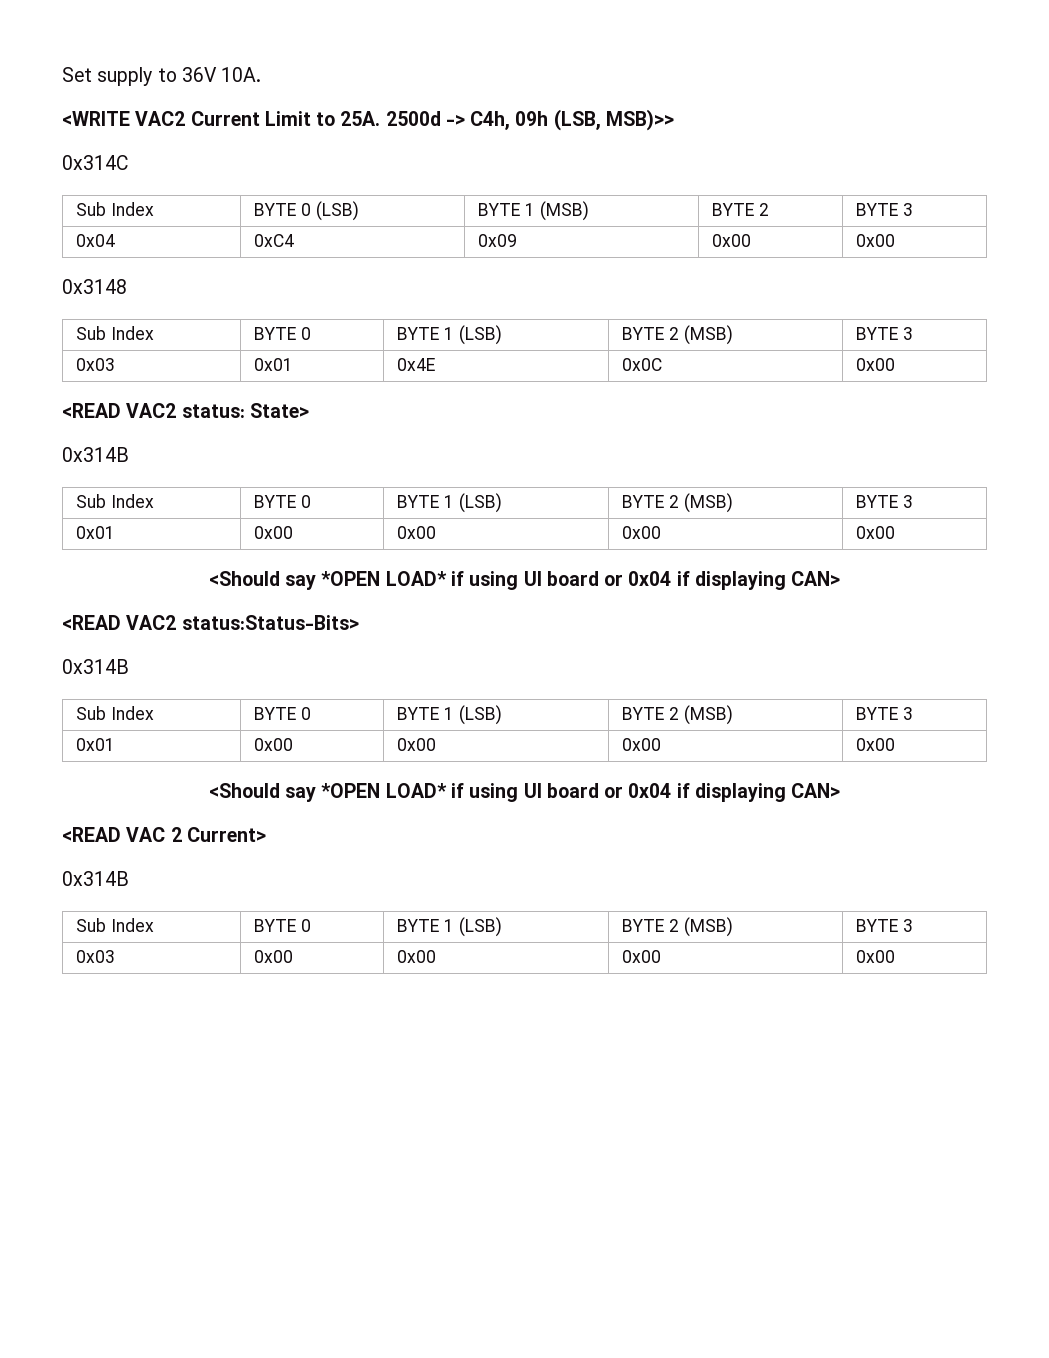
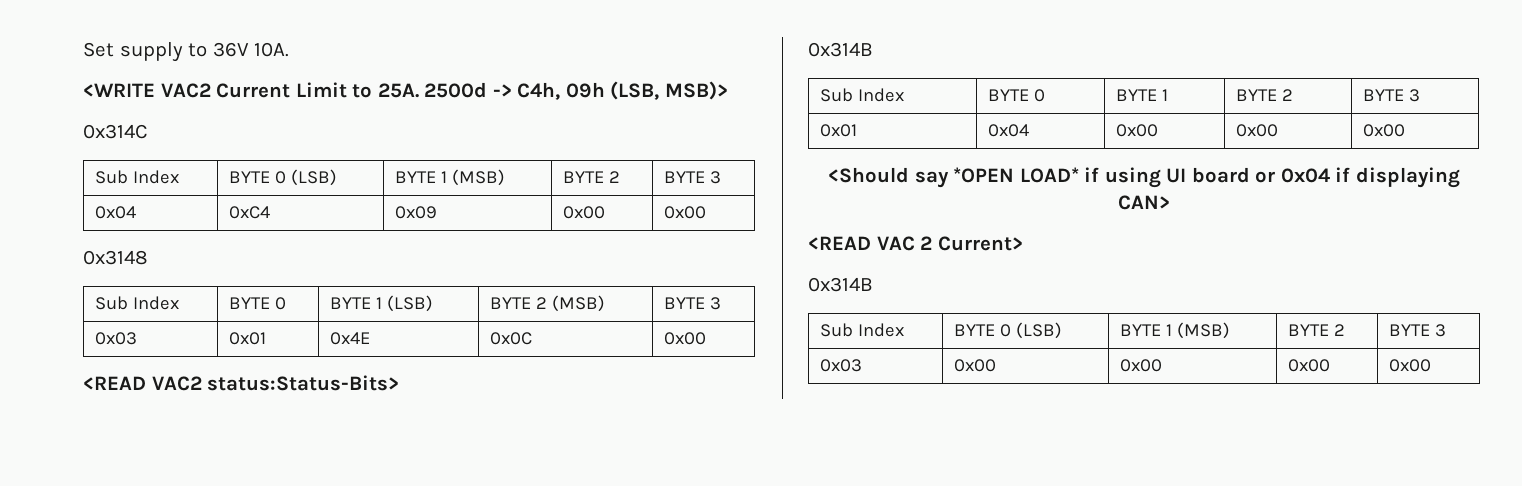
- 2500d -> C4h, 09h (LSB, MSB)>>
+ 2500d -> C4h, 09h (LSB, MSB)>
- <READ VAC2 status: State>
- 0x314B
- Sub Index | BYTE 0 | BYTE 1 (LSB) | BYTE 2 (MSB) | BYTE 3
- 0x01 | 0x00 | 0x00 | 0x00 | 0x00
- <Should say *OPEN LOAD* if using UI board or 0x04 if displaying CAN>
  <READ VAC2 status:Status-Bits>
  0x314B
- Sub Index | BYTE 0 | BYTE 1 (LSB) | BYTE 2 (MSB) | BYTE 3
- 0x01 | 0x00 | 0x00 | 0x00 | 0x00
+ Sub Index | BYTE 0 | BYTE 1 | BYTE 2 | BYTE 3
+ 0x01 | 0x04 | 0x00 | 0x00 | 0x00
  <READ VAC 2 Current>
  0x314B
- Sub Index | BYTE 0 | BYTE 1 (LSB) | BYTE 2 (MSB) | BYTE 3
+ Sub Index | BYTE 0 (LSB) | BYTE 1 (MSB) | BYTE 2 | BYTE 3

